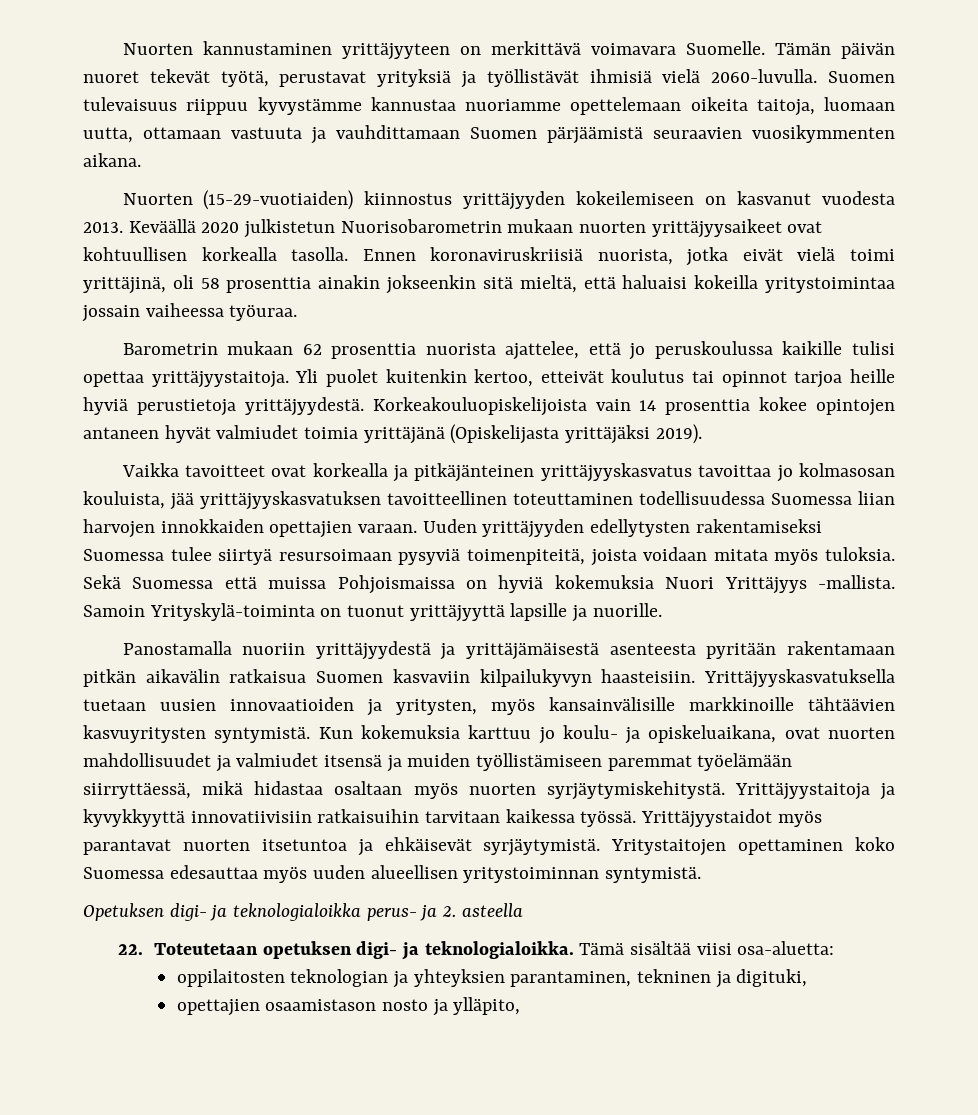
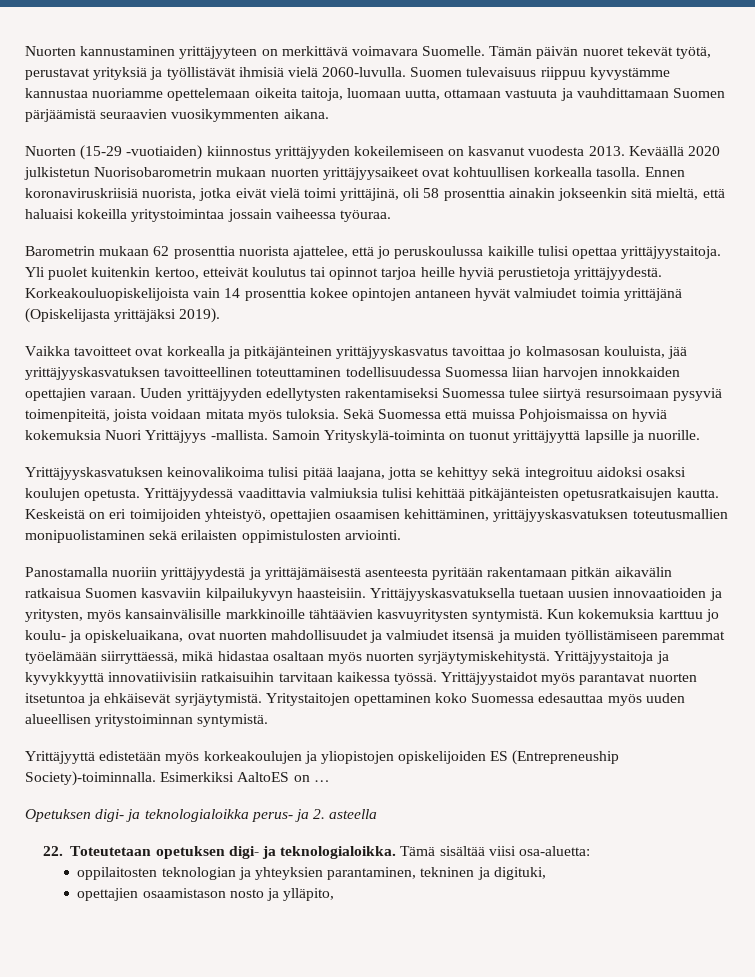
- Nuorten (15-29-vuotiaiden) kiinnostus yrittäjyyden kokeilemiseen on kasvanut vuodesta 2013.
+ Nuorten (15-29 -vuotiaiden) kiinnostus yrittäjyyden kokeilemiseen on kasvanut vuodesta 2013.
+ Yrittäjyyskasvatuksen keinovalikoima tulisi pitää laajana, jotta se kehittyy sekä integroituu aidoksi osaksi koulujen opetusta. Yrittäjyydessä vaadittavia valmiuksia tulisi kehittää pitkäjänteisten opetusratkaisujen kautta. Keskeistä on eri toimijoiden yhteistyö, opettajien osaamisen kehittäminen, yrittäjyyskasvatuksen toteutusmallien monipuolistaminen sekä erilaisten oppimistulosten arviointi.
+ Yrittäjyyttä edistetään myös korkeakoulujen ja yliopistojen opiskelijoiden ES (Entrepreneuship Society)-toiminnalla. Esimerkiksi AaltoES on …

